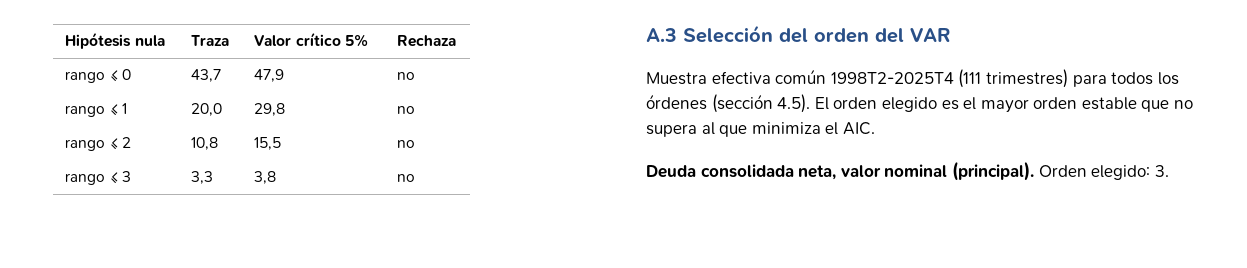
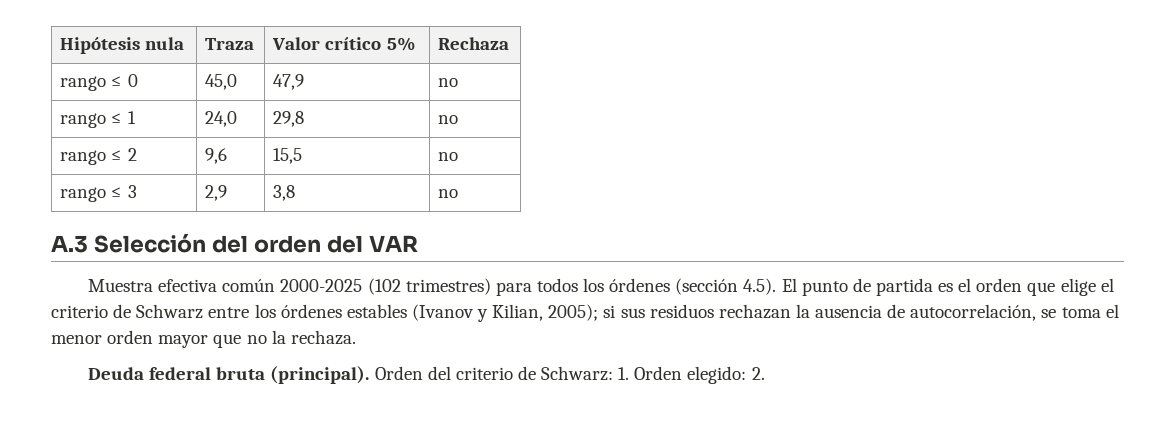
- rango ≤ 0 | 43,7 | 47,9 | no
+ rango ≤ 0 | 45,0 | 47,9 | no
- rango ≤ 1 | 20,0 | 29,8 | no
+ rango ≤ 1 | 24,0 | 29,8 | no
- rango ≤ 2 | 10,8 | 15,5 | no
+ rango ≤ 2 | 9,6 | 15,5 | no
- rango ≤ 3 | 3,3 | 3,8 | no
+ rango ≤ 3 | 2,9 | 3,8 | no
- Muestra efectiva común 1998T2-2025T4 (111 trimestres) para todos los órdenes (sección 4.5). El orden elegido es el mayor orden estable que no supera al que minimiza el AIC.
- Deuda consolidada neta, valor nominal (principal). Orden elegido: 3.
+ Muestra efectiva común 2000-2025 (102 trimestres) para todos los órdenes (sección 4.5). El punto de partida es el orden que elige el criterio de Schwarz entre los órdenes estables (Ivanov y Kilian, 2005); si sus residuos rechazan la ausencia de autocorrelación, se toma el menor orden mayor que no la rechaza.
+ Deuda federal bruta (principal). Orden del criterio de Schwarz: 1. Orden elegido: 2.

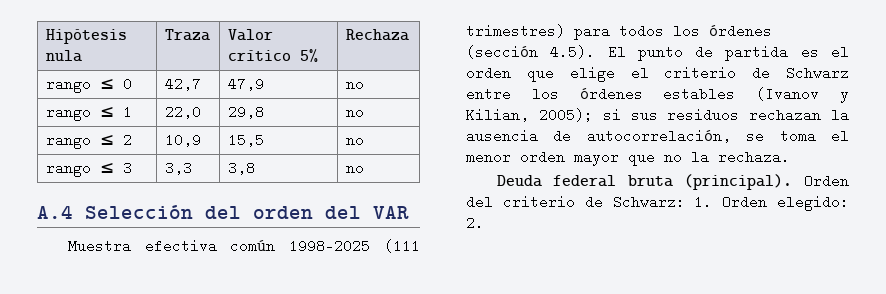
- rango ≤ 0 | 45,0 | 47,9 | no
+ rango ≤ 0 | 42,7 | 47,9 | no
- rango ≤ 1 | 24,0 | 29,8 | no
+ rango ≤ 1 | 22,0 | 29,8 | no
- rango ≤ 2 | 9,6 | 15,5 | no
+ rango ≤ 2 | 10,9 | 15,5 | no
- rango ≤ 3 | 2,9 | 3,8 | no
+ rango ≤ 3 | 3,3 | 3,8 | no
- A.3 Selección del orden del VAR
+ A.4 Selección del orden del VAR
- Muestra efectiva común 2000-2025 (102 trimestres) para todos los órdenes (sección 4.5). El punto de partida es el orden que elige el criterio de Schwarz entre los órdenes estables (Ivanov y Kilian, 2005); si sus residuos rechazan la ausencia de autocorrelación, se toma el menor orden mayor que no la rechaza.
+ Muestra efectiva común 1998-2025 (111 trimestres) para todos los órdenes (sección 4.5). El punto de partida es el orden que elige el criterio de Schwarz entre los órdenes estables (Ivanov y Kilian, 2005); si sus residuos rechazan la ausencia de autocorrelación, se toma el menor orden mayor que no la rechaza.

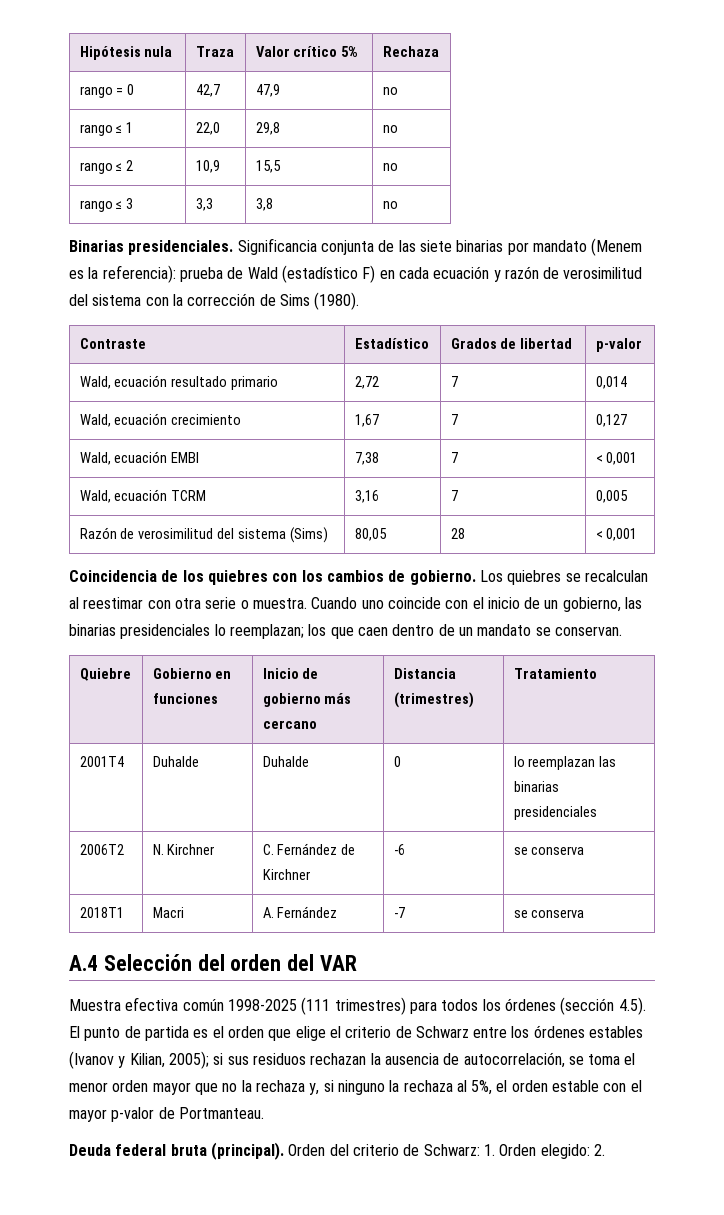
- rango ≤ 0 | 42,7 | 47,9 | no
+ rango = 0 | 42,7 | 47,9 | no
+ Binarias presidenciales. Significancia conjunta de las siete binarias por mandato (Menem es la referencia): prueba de Wald (estadístico F) en cada ecuación y razón de verosimilitud del sistema con la corrección de Sims (1980).
+ Contraste | Estadístico | Grados de libertad | p-valor
+ Wald, ecuación resultado primario | 2,72 | 7 | 0,014
+ Wald, ecuación crecimiento | 1,67 | 7 | 0,127
+ Wald, ecuación EMBI | 7,38 | 7 | < 0,001
+ Wald, ecuación TCRM | 3,16 | 7 | 0,005
+ Razón de verosimilitud del sistema (Sims) | 80,05 | 28 | < 0,001
+ Coincidencia de los quiebres con los cambios de gobierno. Los quiebres se recalculan al reestimar con otra serie o muestra. Cuando uno coincide con el inicio de un gobierno, las binarias presidenciales lo reemplazan; los que caen dentro de un mandato se conservan.
+ Quiebre | Gobierno en funciones | Inicio de gobierno más cercano | Distancia (trimestres) | Tratamiento
+ 2001T4 | Duhalde | Duhalde | 0 | lo reemplazan las binarias presidenciales
+ 2006T2 | N. Kirchner | C. Fernández de Kirchner | -6 | se conserva
+ 2018T1 | Macri | A. Fernández | -7 | se conserva
- Muestra efectiva común 1998-2025 (111 trimestres) para todos los órdenes (sección 4.5). El punto de partida es el orden que elige el criterio de Schwarz entre los órdenes estables (Ivanov y Kilian, 2005); si sus residuos rechazan la ausencia de autocorrelación, se toma el menor orden mayor que no la rechaza.
+ Muestra efectiva común 1998-2025 (111 trimestres) para todos los órdenes (sección 4.5). El punto de partida es el orden que elige el criterio de Schwarz entre los órdenes estables (Ivanov y Kilian, 2005); si sus residuos rechazan la ausencia de autocorrelación, se toma el menor orden mayor que no la rechaza y, si ninguno la rechaza al 5%, el orden estable con el mayor p-valor de Portmanteau.

